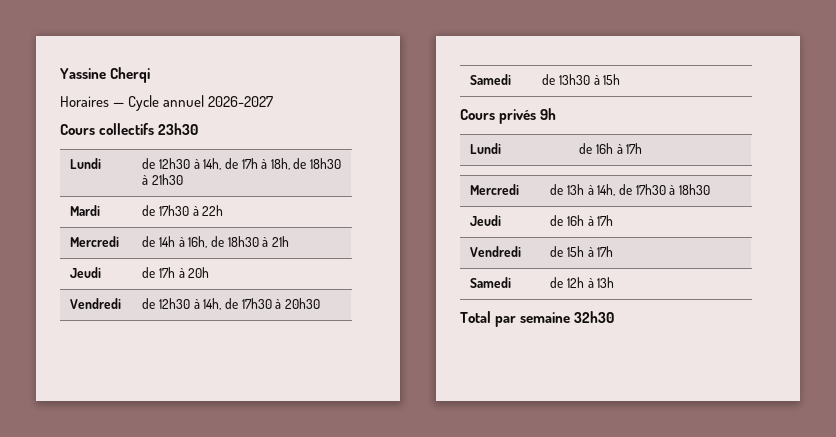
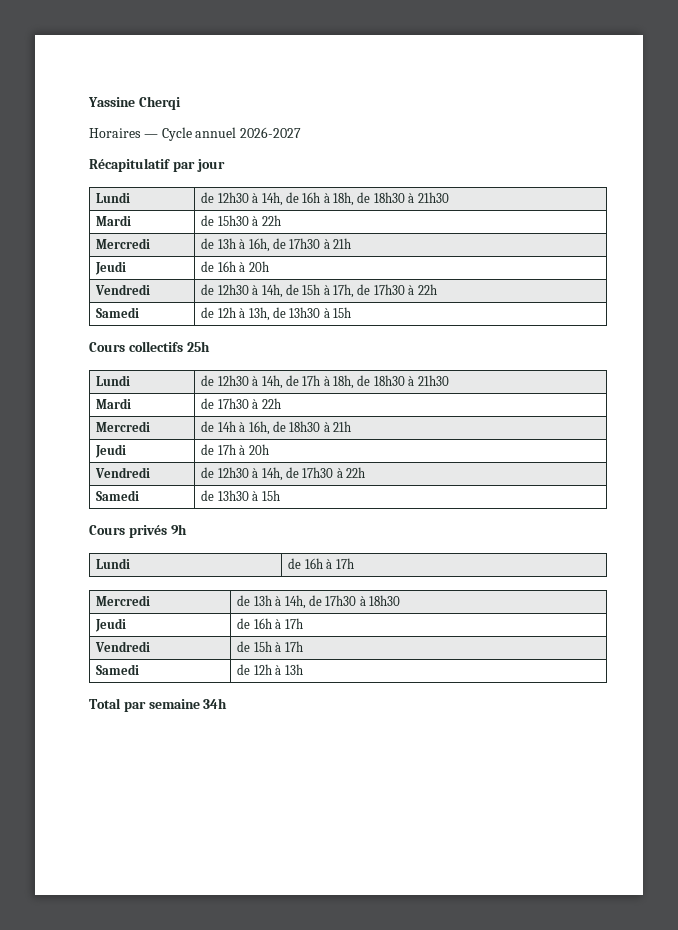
+ Récapitulatif par jour
+ Lundi | de 12h30 à 14h, de 16h à 18h, de 18h30 à 21h30
+ Mardi | de 15h30 à 22h
+ Mercredi | de 13h à 16h, de 17h30 à 21h
+ Jeudi | de 16h à 20h
+ Vendredi | de 12h30 à 14h, de 15h à 17h, de 17h30 à 22h
+ Samedi | de 12h à 13h, de 13h30 à 15h
- Cours collectifs 23h30
+ Cours collectifs 25h
- Vendredi | de 12h30 à 14h, de 17h30 à 20h30
+ Vendredi | de 12h30 à 14h, de 17h30 à 22h
- Total par semaine 32h30
+ Total par semaine 34h

